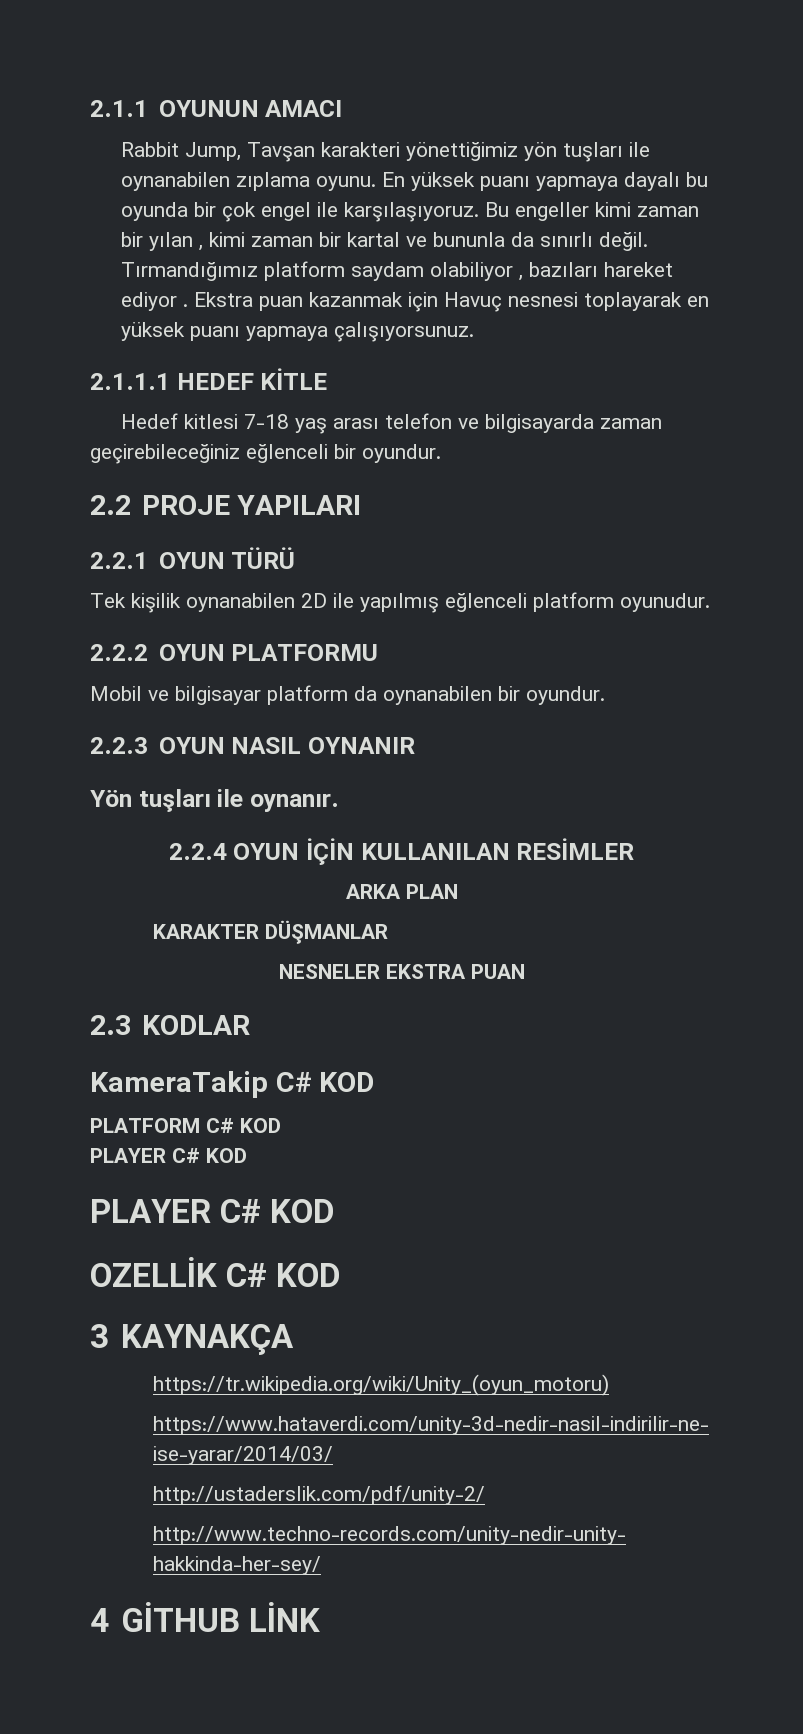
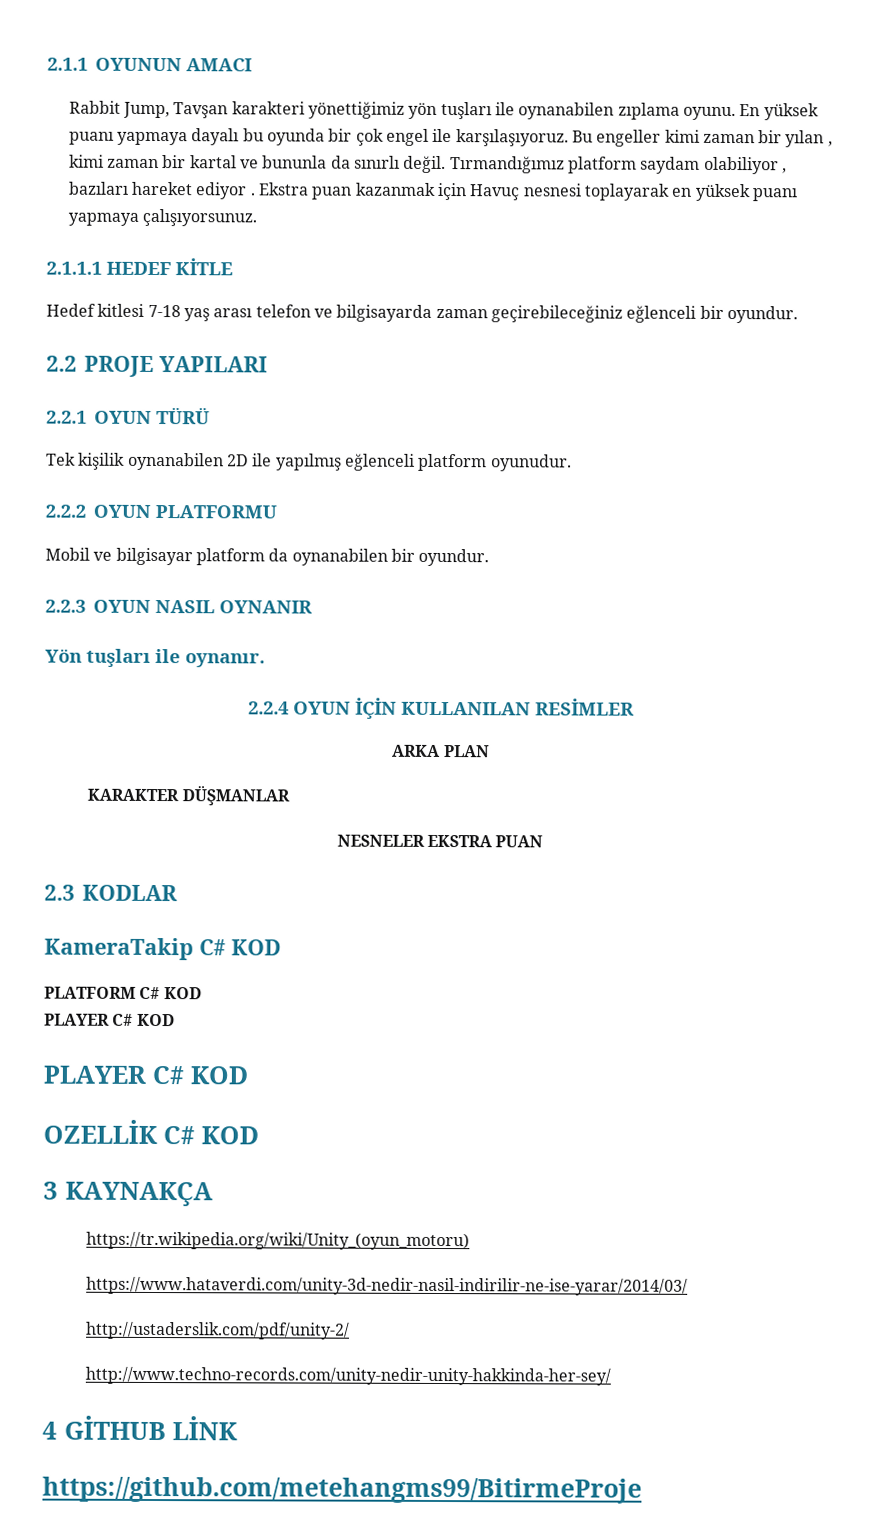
+ https://github.com/metehangms99/BitirmeProje

